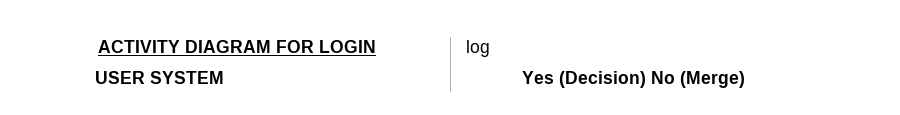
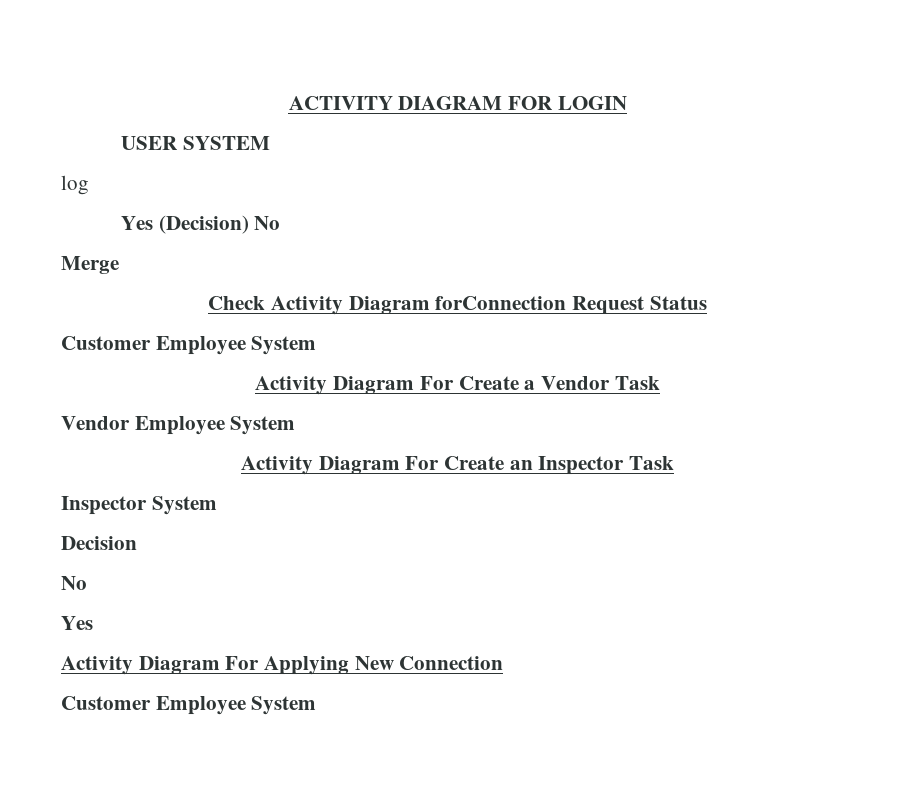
- Yes (Decision) No (Merge)
+ Yes (Decision) No
+ Merge
+ Check Activity Diagram forConnection Request Status
+ Customer Employee System
+ Activity Diagram For Create a Vendor Task
+ Vendor Employee System
+ Activity Diagram For Create an Inspector Task
+ Inspector System
+ Decision
+ No
+ Yes
+ Activity Diagram For Applying New Connection
+ Customer Employee System

